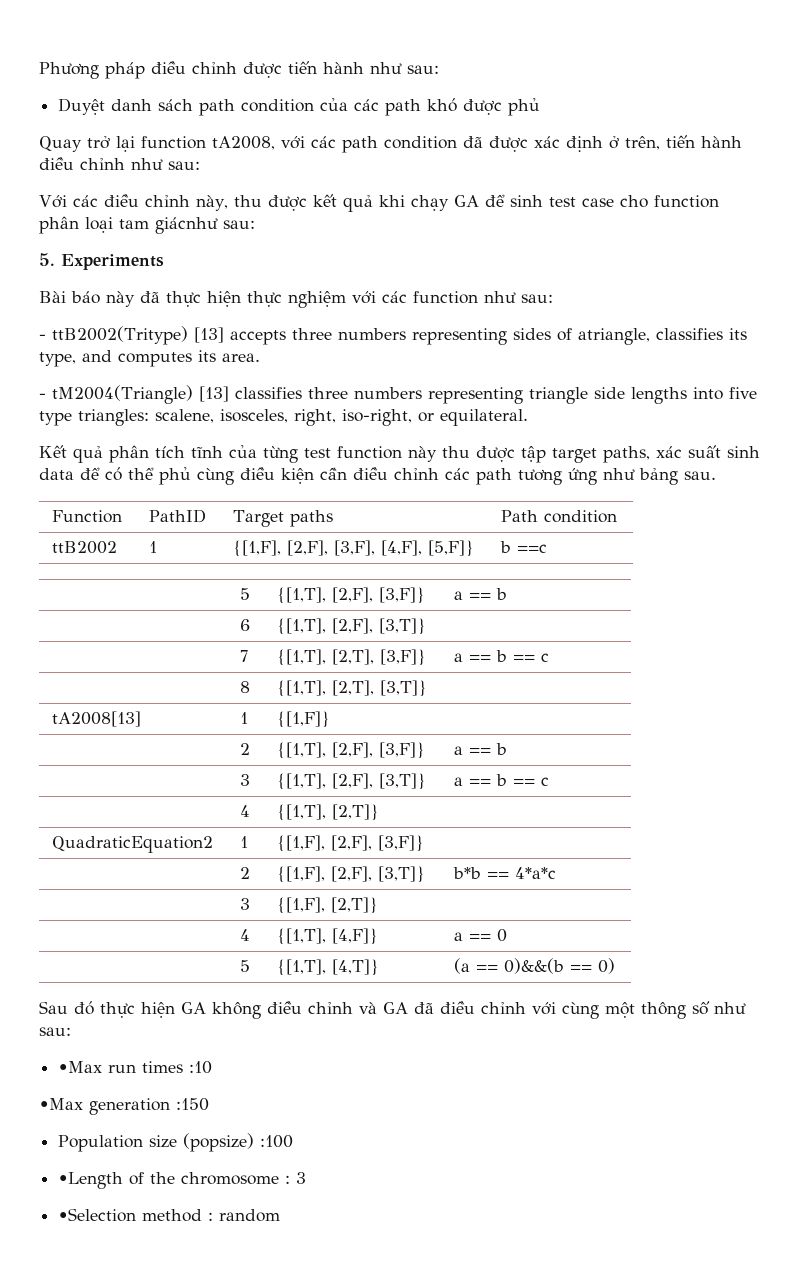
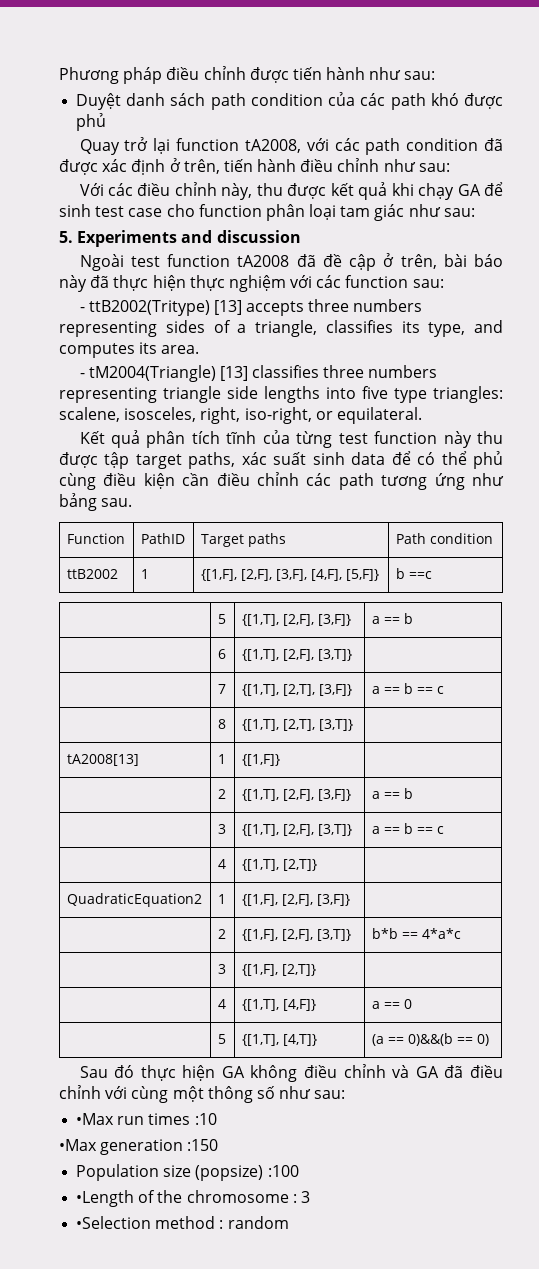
- Với các điều chỉnh này, thu được kết quả khi chạy GA để sinh test case cho function phân loại tam giácnhư sau:
+ Với các điều chỉnh này, thu được kết quả khi chạy GA để sinh test case cho function phân loại tam giác như sau:
- 5. Experiments
- Bài báo này đã thực hiện thực nghiệm với các function như sau:
+ 5. Experiments and discussion
+ Ngoài test function tA2008 đã đề cập ở trên, bài báo này đã thực hiện thực nghiệm với các function sau:
- - ttB2002(Tritype) [13] accepts three numbers representing sides of atriangle, classifies its type, and computes its area.
+ - ttB2002(Tritype) [13] accepts three numbers representing sides of a triangle, classifies its type, and computes its area.

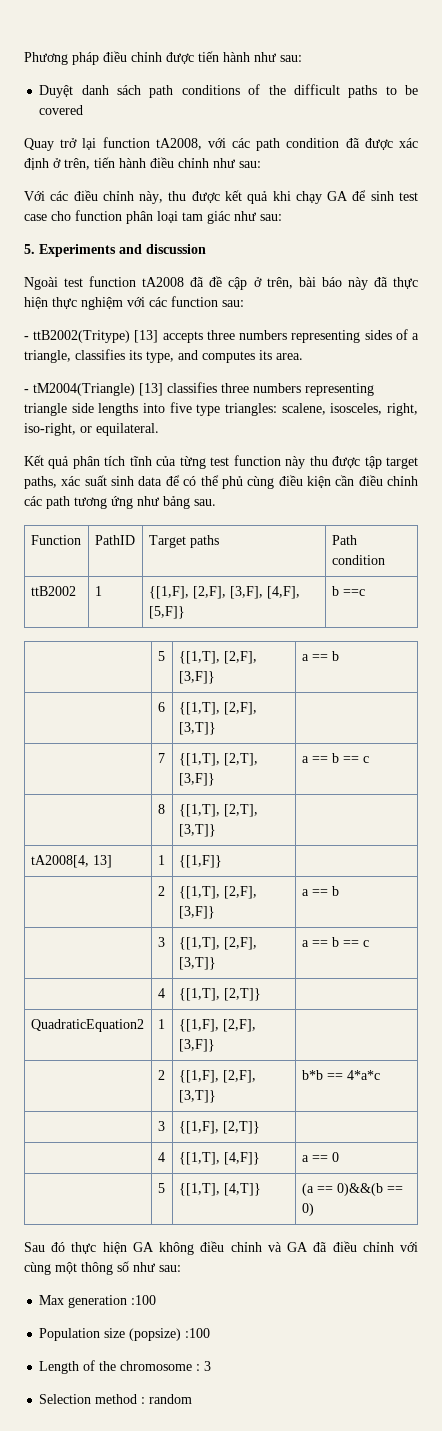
- Duyệt danh sách path condition của các path khó được phủ
+ Duyệt danh sách path conditions of the difficult paths to be covered
- tA2008[13] | 1 | {[1,F]} |
+ tA2008[4, 13] | 1 | {[1,F]} |
- •Max run times :10
- •Max generation :150
+ Max generation :100
- •Length of the chromosome : 3
+ Length of the chromosome : 3
- •Selection method : random
+ Selection method : random

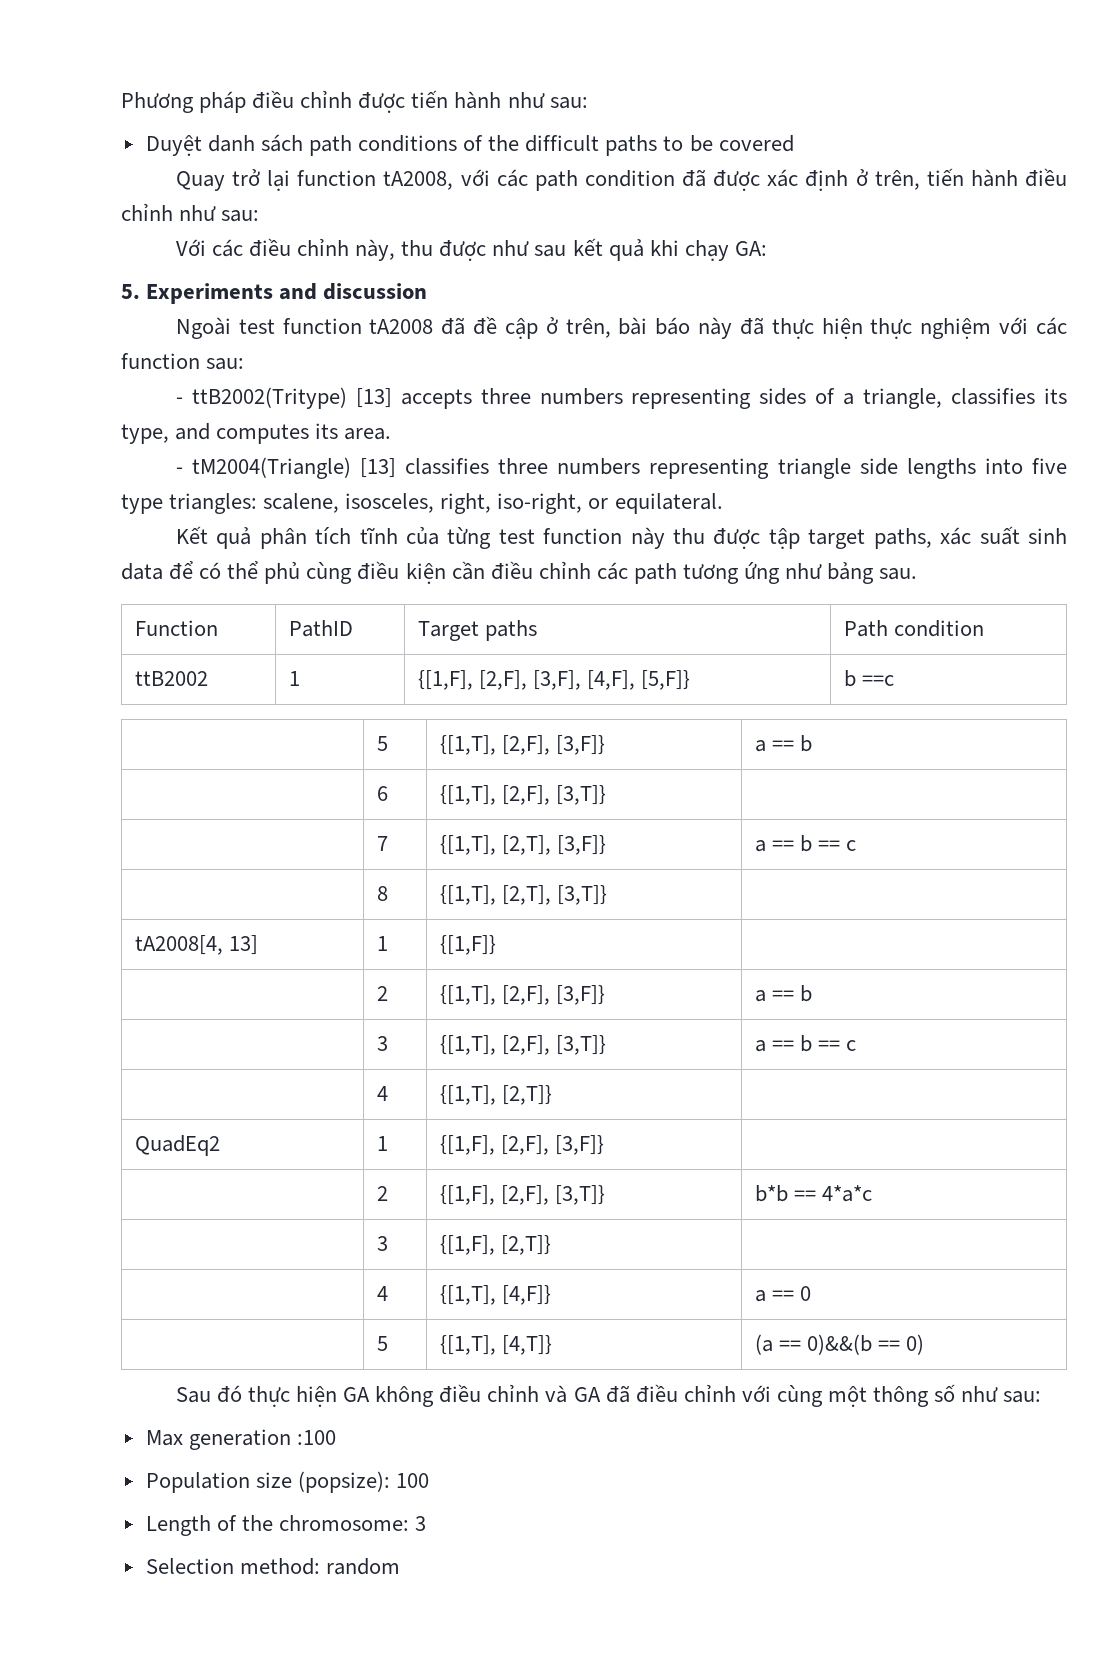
- Với các điều chỉnh này, thu được kết quả khi chạy GA để sinh test case cho function phân loại tam giác như sau:
+ Với các điều chỉnh này, thu được như sau kết quả khi chạy GA:
- QuadraticEquation2 | 1 | {[1,F], [2,F], [3,F]} |
+ QuadEq2 | 1 | {[1,F], [2,F], [3,F]} |
- Population size (popsize) :100
+ Population size (popsize): 100
- Length of the chromosome : 3
+ Length of the chromosome: 3
- Selection method : random
+ Selection method: random

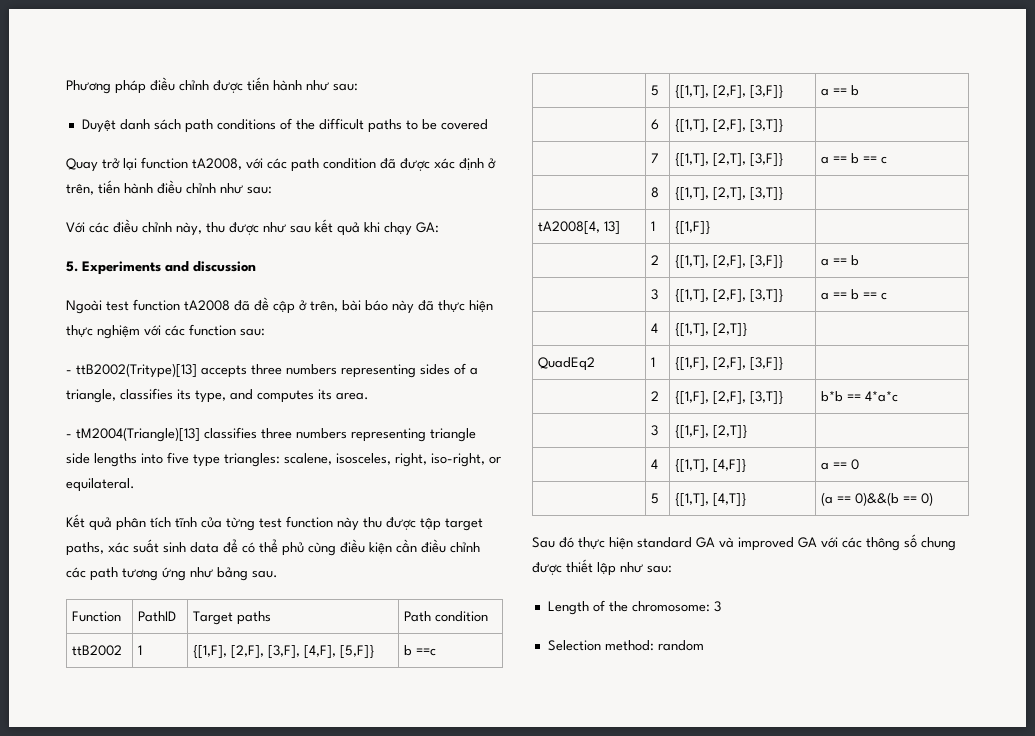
- - ttB2002(Tritype) [13] accepts three numbers representing sides of a triangle, classifies its type, and computes its area.
+ - ttB2002(Tritype)[13] accepts three numbers representing sides of a triangle, classifies its type, and computes its area.
- - tM2004(Triangle) [13] classifies three numbers representing triangle side lengths into five type triangles: scalene, isosceles, right, iso-right, or equilateral.
+ - tM2004(Triangle)[13] classifies three numbers representing triangle side lengths into five type triangles: scalene, isosceles, right, iso-right, or equilateral.
- Sau đó thực hiện GA không điều chỉnh và GA đã điều chỉnh với cùng một thông số như sau:
- Max generation :100
- Population size (popsize): 100
+ Sau đó thực hiện standard GA và improved GA với các thông số chung được thiết lập như sau:

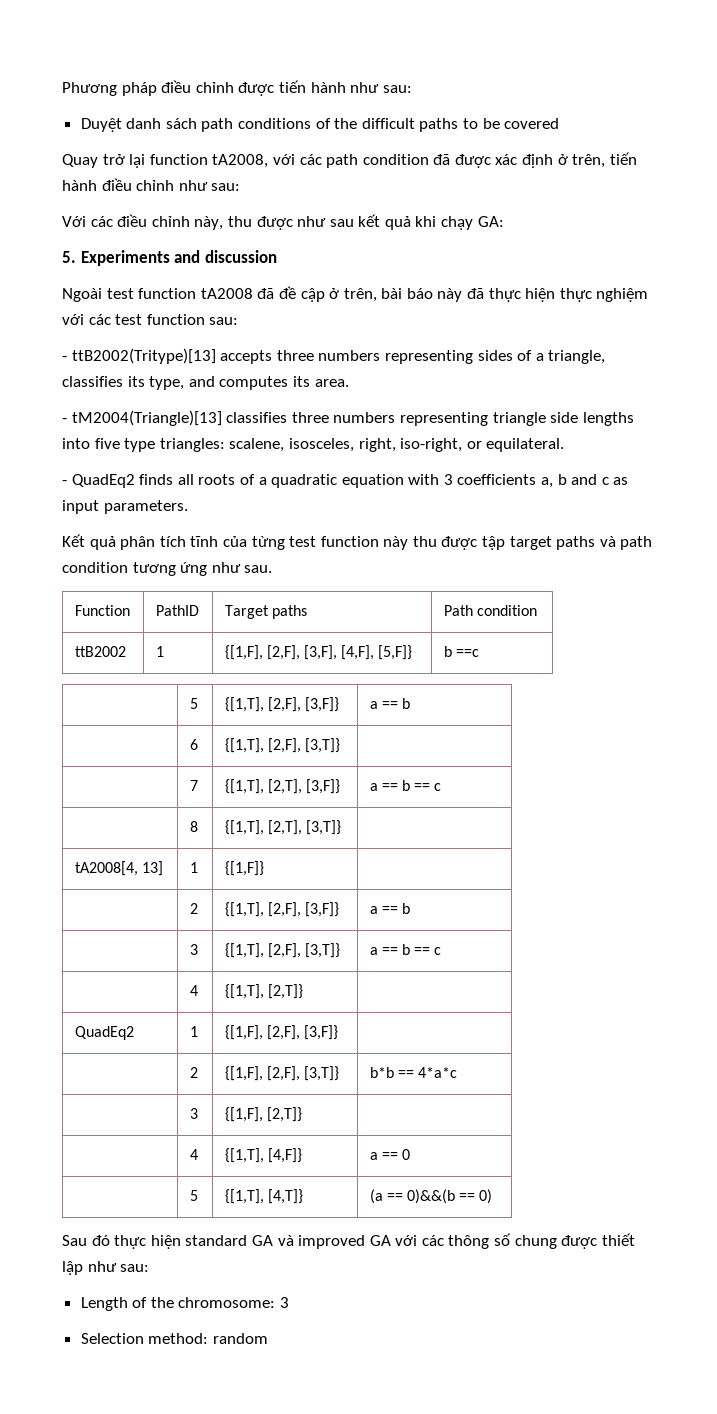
- Ngoài test function tA2008 đã đề cập ở trên, bài báo này đã thực hiện thực nghiệm với các function sau:
+ Ngoài test function tA2008 đã đề cập ở trên, bài báo này đã thực hiện thực nghiệm với các test function sau:
+ - QuadEq2 finds all roots of a quadratic equation with 3 coefficients a, b and c as input parameters.
- Kết quả phân tích tĩnh của từng test function này thu được tập target paths, xác suất sinh data để có thể phủ cùng điều kiện cần điều chỉnh các path tương ứng như bảng sau.
+ Kết quả phân tích tĩnh của từng test function này thu được tập target paths và path condition tương ứng như sau.

